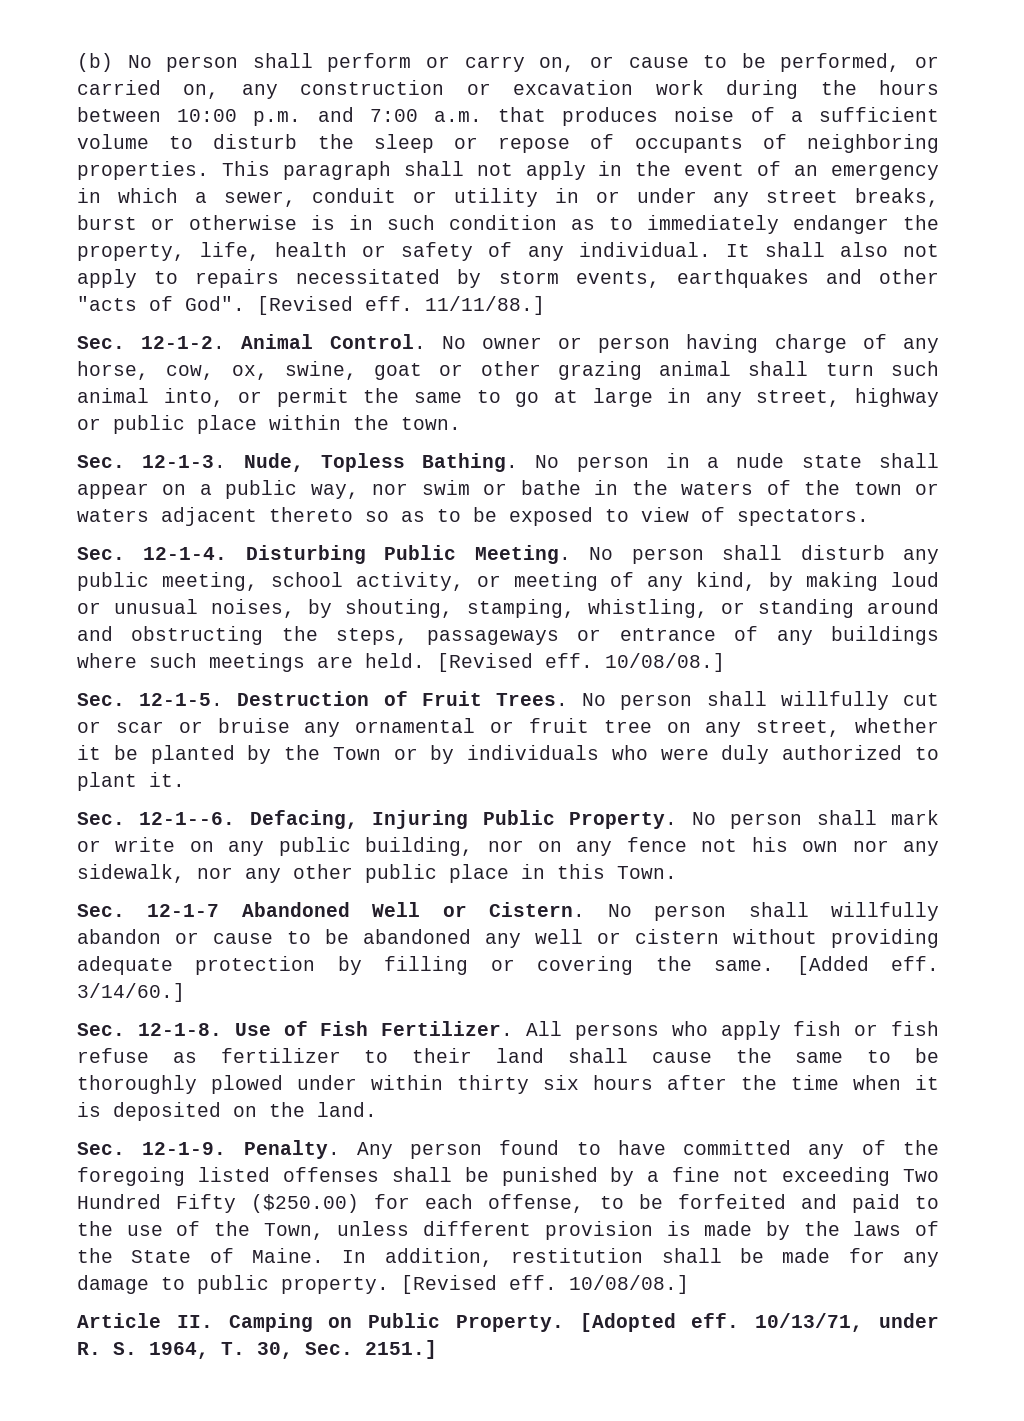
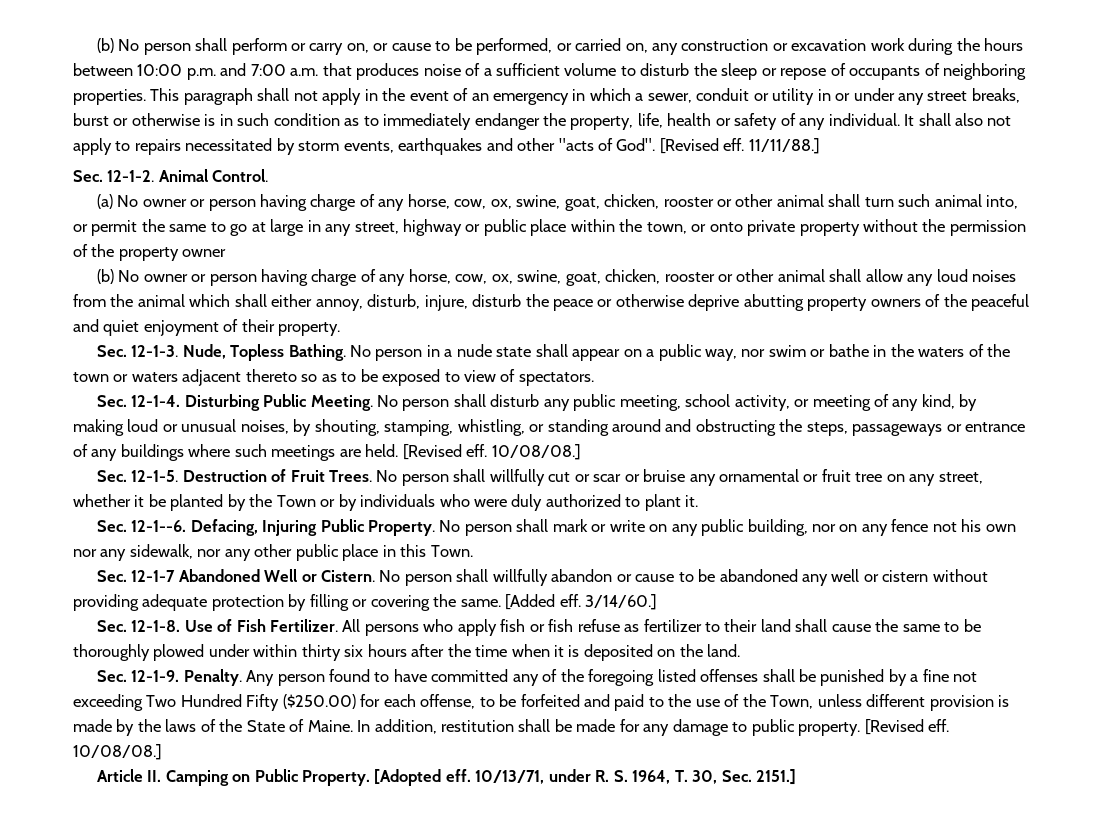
- Animal Control. No owner or person having charge of any horse, cow, ox, swine, goat or other grazing animal shall turn such animal into, or permit the same to go at large in any street, highway or public place within the town.
+ Animal Control.
+ (a) No owner or person having charge of any horse, cow, ox, swine, goat, chicken, rooster or other animal shall turn such animal into, or permit the same to go at large in any street, highway or public place within the town, or onto private property without the permission of the property owner
+ (b) No owner or person having charge of any horse, cow, ox, swine, goat, chicken, rooster or other animal shall allow any loud noises from the animal which shall either annoy, disturb, injure, disturb the peace or otherwise deprive abutting property owners of the peaceful and quiet enjoyment of their property.

